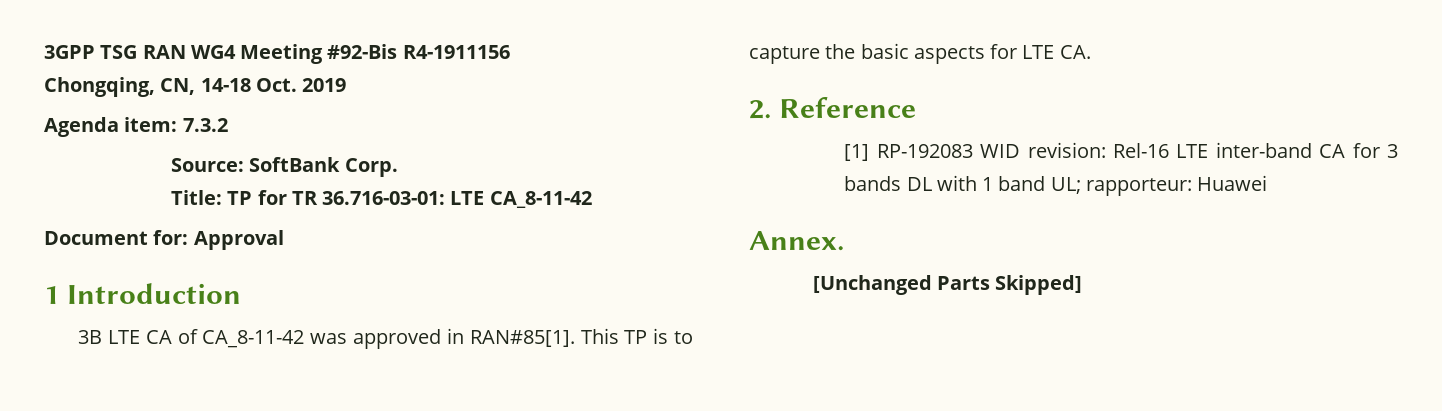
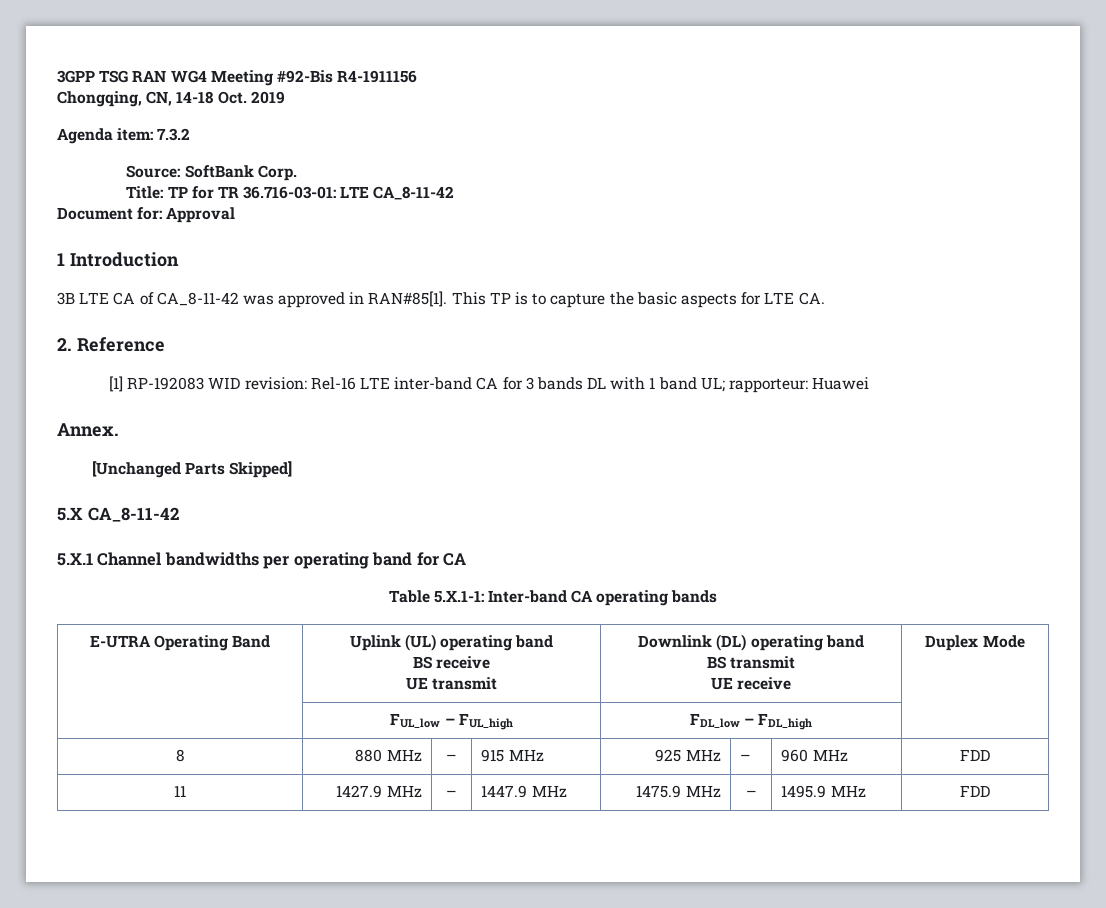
+ 5.X CA_8-11-42
+ 5.X.1 Channel bandwidths per operating band for CA
+ Table 5.X.1-1: Inter-band CA operating bands
+ E-UTRA Operating Band | Uplink (UL) operating band
+ BS receive
+ UE transmit | Downlink (DL) operating band
+ BS transmit
+ UE receive | Duplex Mode
+ | FUL_low – FUL_high | FDL_low – FDL_high |
+ 8 | 880 MHz | – | 915 MHz | 925 MHz | – | 960 MHz | FDD
+ 11 | 1427.9 MHz | – | 1447.9 MHz | 1475.9 MHz | – | 1495.9 MHz | FDD

